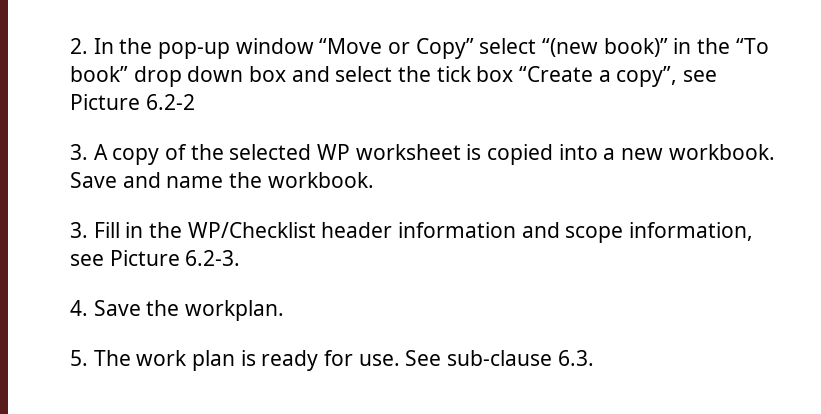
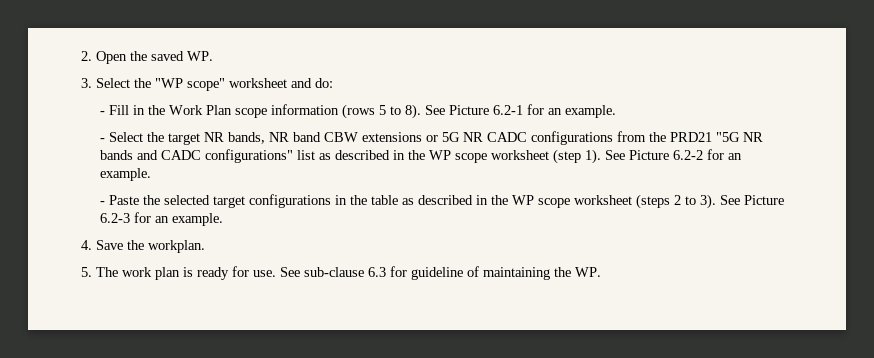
- 2. In the pop-up window “Move or Copy” select “(new book)” in the “To book” drop down box and select the tick box “Create a copy”, see Picture 6.2-2
- 3. A copy of the selected WP worksheet is copied into a new workbook. Save and name the workbook.
- 3. Fill in the WP/Checklist header information and scope information, see Picture 6.2-3.
+ 2. Open the saved WP.
+ 3. Select the "WP scope" worksheet and do:
+ - Fill in the Work Plan scope information (rows 5 to 8). See Picture 6.2-1 for an example.
+ - Select the target NR bands, NR band CBW extensions or 5G NR CADC configurations from the PRD21 "5G NR bands and CADC configurations" list as described in the WP scope worksheet (step 1). See Picture 6.2-2 for an example.
+ - Paste the selected target configurations in the table as described in the WP scope worksheet (steps 2 to 3). See Picture 6.2-3 for an example.
- See sub-clause 6.3.
+ See sub-clause 6.3 for guideline of maintaining the WP.

